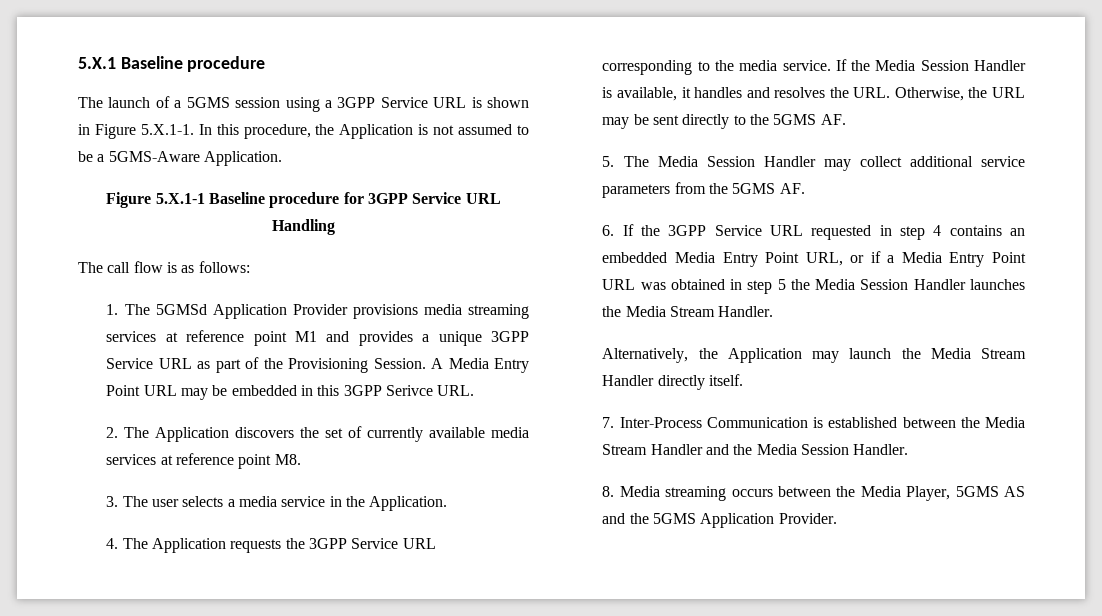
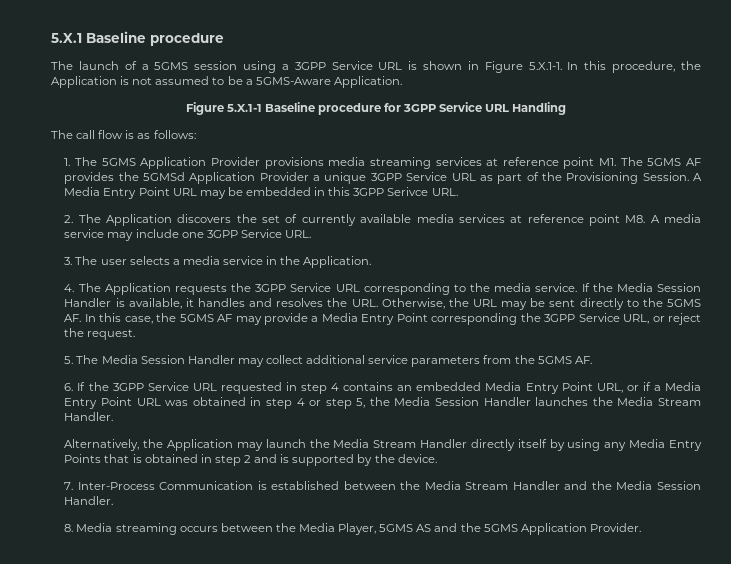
- 1. The 5GMSd Application Provider provisions media streaming services at reference point M1 and provides a unique 3GPP Service URL as part of the Provisioning Session.
+ 1. The 5GMS Application Provider provisions media streaming services at reference point M1. The 5GMS AF provides the 5GMSd Application Provider a unique 3GPP Service URL as part of the Provisioning Session.
- 2. The Application discovers the set of currently available media services at reference point M8.
+ 2. The Application discovers the set of currently available media services at reference point M8. A media service may include one 3GPP Service URL.
- If the Media Session Handler is available, it handles and resolves the URL. Otherwise, the URL may be sent directly to the 5GMS AF.
+ If the Media Session Handler is available, it handles and resolves the URL. Otherwise, the URL may be sent directly to the 5GMS AF. In this case, the 5GMS AF may provide a Media Entry Point corresponding the 3GPP Service URL, or reject the request.
- 6. If the 3GPP Service URL requested in step 4 contains an embedded Media Entry Point URL, or if a Media Entry Point URL was obtained in step 5 the Media Session Handler launches the Media Stream Handler.
+ 6. If the 3GPP Service URL requested in step 4 contains an embedded Media Entry Point URL, or if a Media Entry Point URL was obtained in step 4 or step 5, the Media Session Handler launches the Media Stream Handler.
- Alternatively, the Application may launch the Media Stream Handler directly itself.
+ Alternatively, the Application may launch the Media Stream Handler directly itself by using any Media Entry Points that is obtained in step 2 and is supported by the device.

